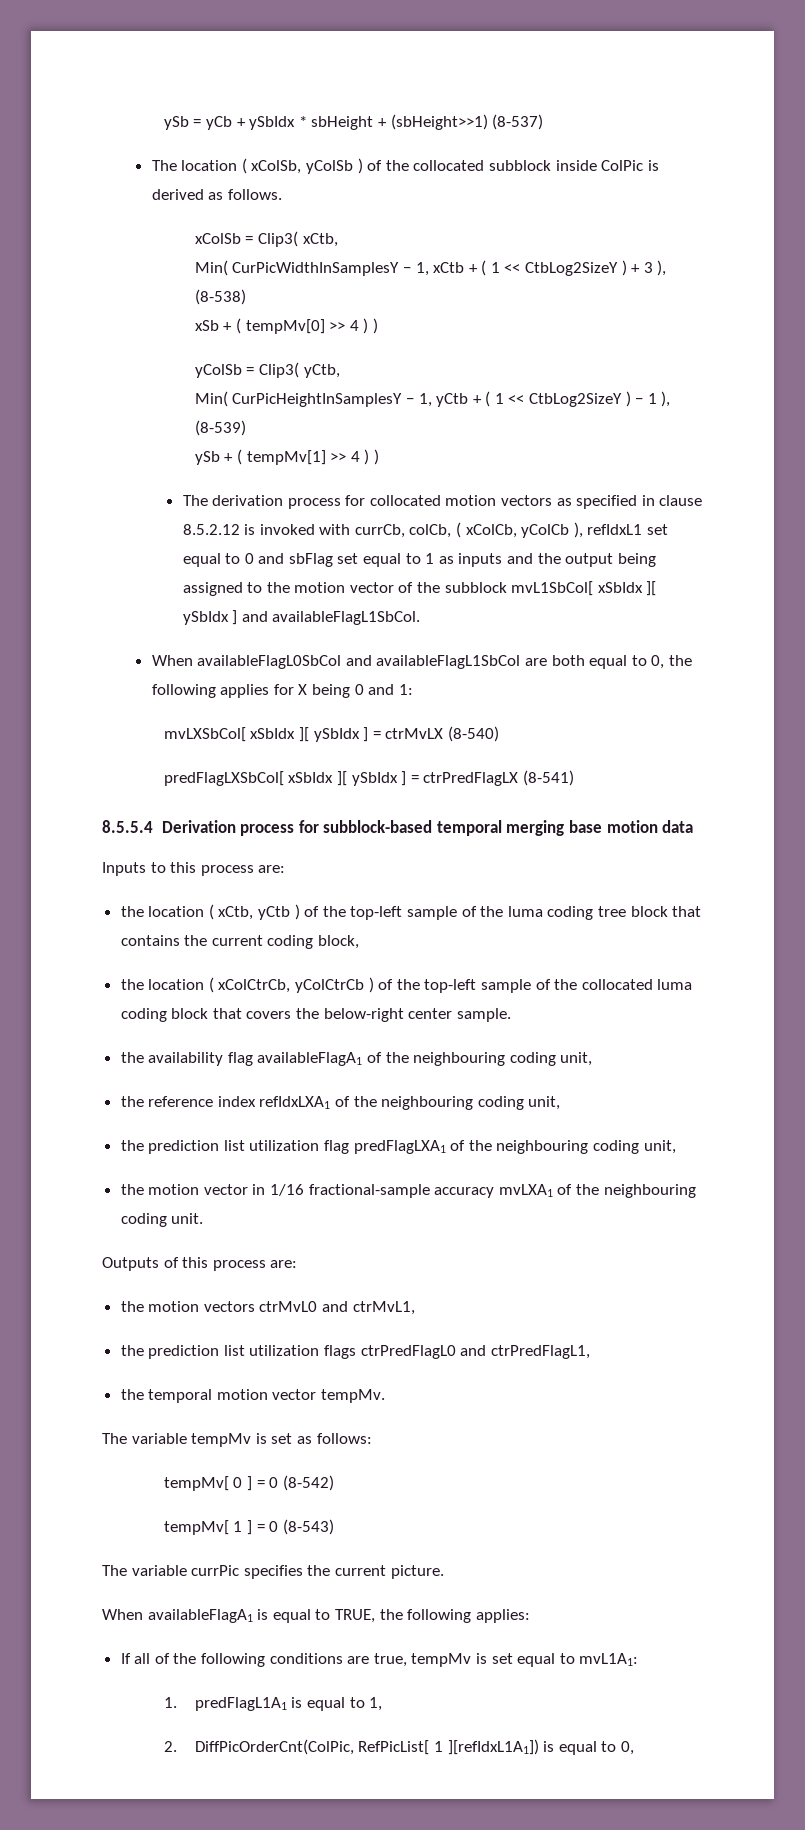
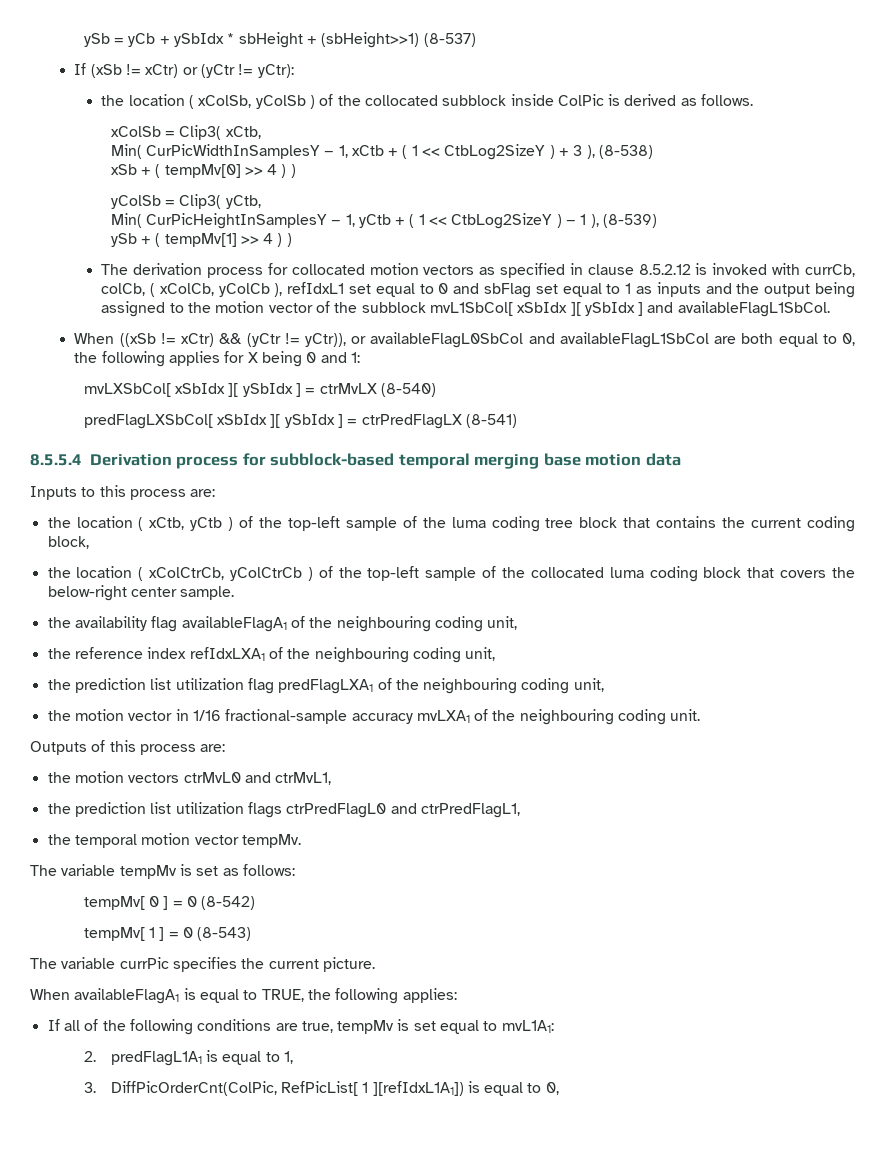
- The location ( xColSb, yColSb ) of the collocated subblock inside ColPic is derived as follows.
+ If (xSb != xCtr) or (yCtr != yCtr):
+ the location ( xColSb, yColSb ) of the collocated subblock inside ColPic is derived as follows.
- When availableFlagL0SbCol and availableFlagL1SbCol are both equal to 0, the following applies for X being 0 and 1:
+ When ((xSb != xCtr) && (yCtr != yCtr)), or availableFlagL0SbCol and availableFlagL1SbCol are both equal to 0, the following applies for X being 0 and 1:
- 1. predFlagL1A1 is equal to 1,
+ 2. predFlagL1A1 is equal to 1,
- 2. DiffPicOrderCnt(ColPic, RefPicList[ 1 ][refIdxL1A1]) is equal to 0,
+ 3. DiffPicOrderCnt(ColPic, RefPicList[ 1 ][refIdxL1A1]) is equal to 0,

